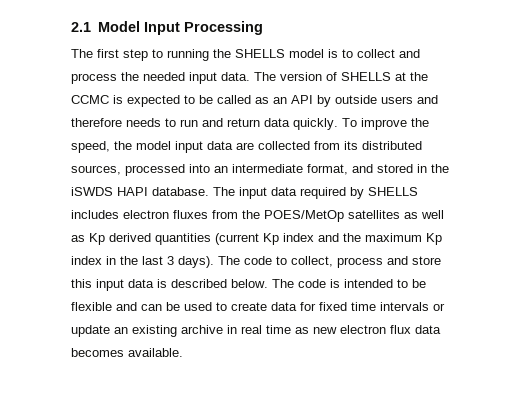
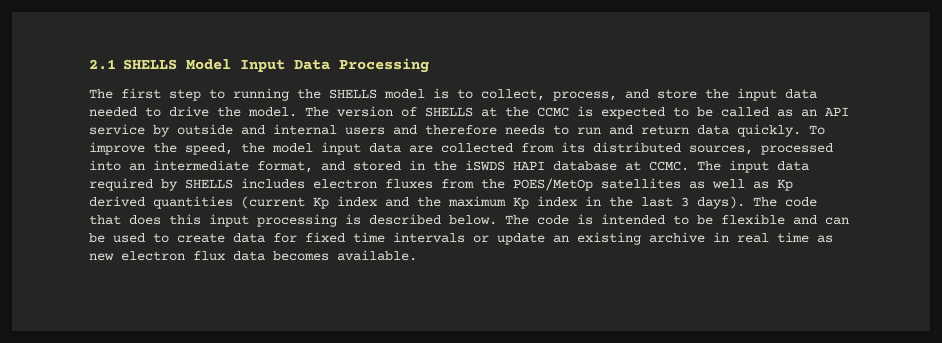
- 2.1 Model Input Processing
+ 2.1 SHELLS Model Input Data Processing
- The first step to running the SHELLS model is to collect and process the needed input data.
+ The first step to running the SHELLS model is to collect, process, and store the input data needed to drive the model.
- The version of SHELLS at the CCMC is expected to be called as an API by outside users and therefore needs to run and return data quickly.
+ The version of SHELLS at the CCMC is expected to be called as an API service by outside and internal users and therefore needs to run and return data quickly.
- To improve the speed, the model input data are collected from its distributed sources, processed into an intermediate format, and stored in the iSWDS HAPI database.
+ To improve the speed, the model input data are collected from its distributed sources, processed into an intermediate format, and stored in the iSWDS HAPI database at CCMC.
- The code to collect, process and store this input data is described below.
+ The code that does this input processing is described below.

